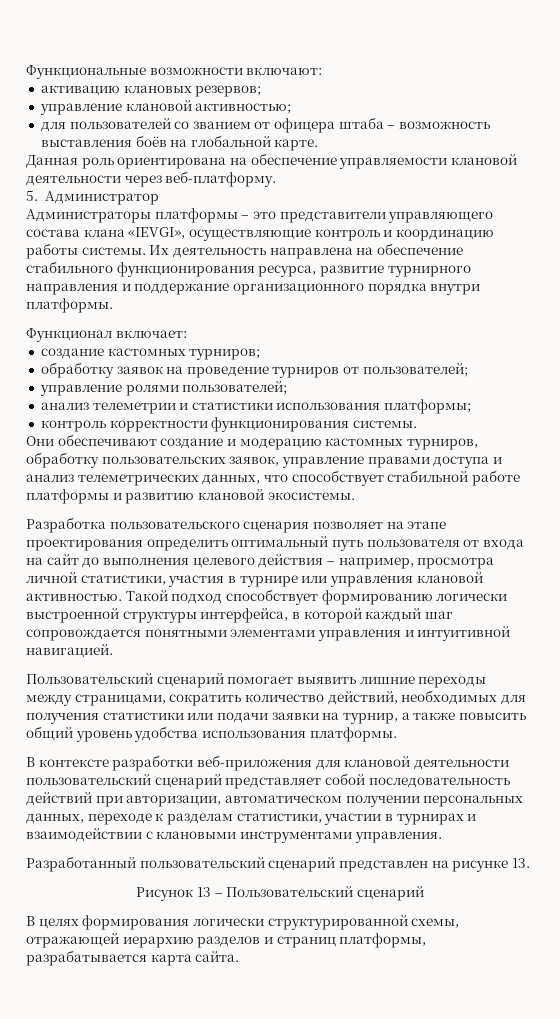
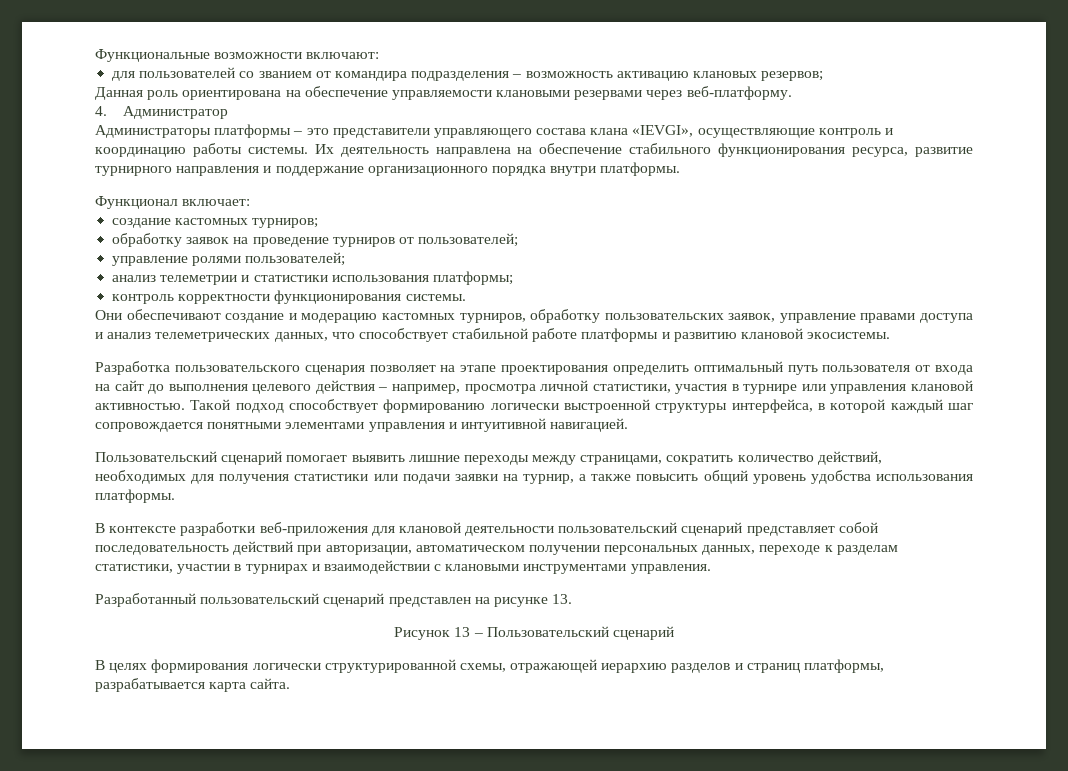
- активацию клановых резервов;
- управление клановой активностью;
- для пользователей со званием от офицера штаба – возможность выставления боёв на глобальной карте.
+ для пользователей со званием от командира подразделения – возможность активацию клановых резервов;
- Данная роль ориентирована на обеспечение управляемости клановой деятельности через веб-платформу.
+ Данная роль ориентирована на обеспечение управляемости клановыми резервами через веб-платформу.
- 5. Администратор
+ 4. Администратор

